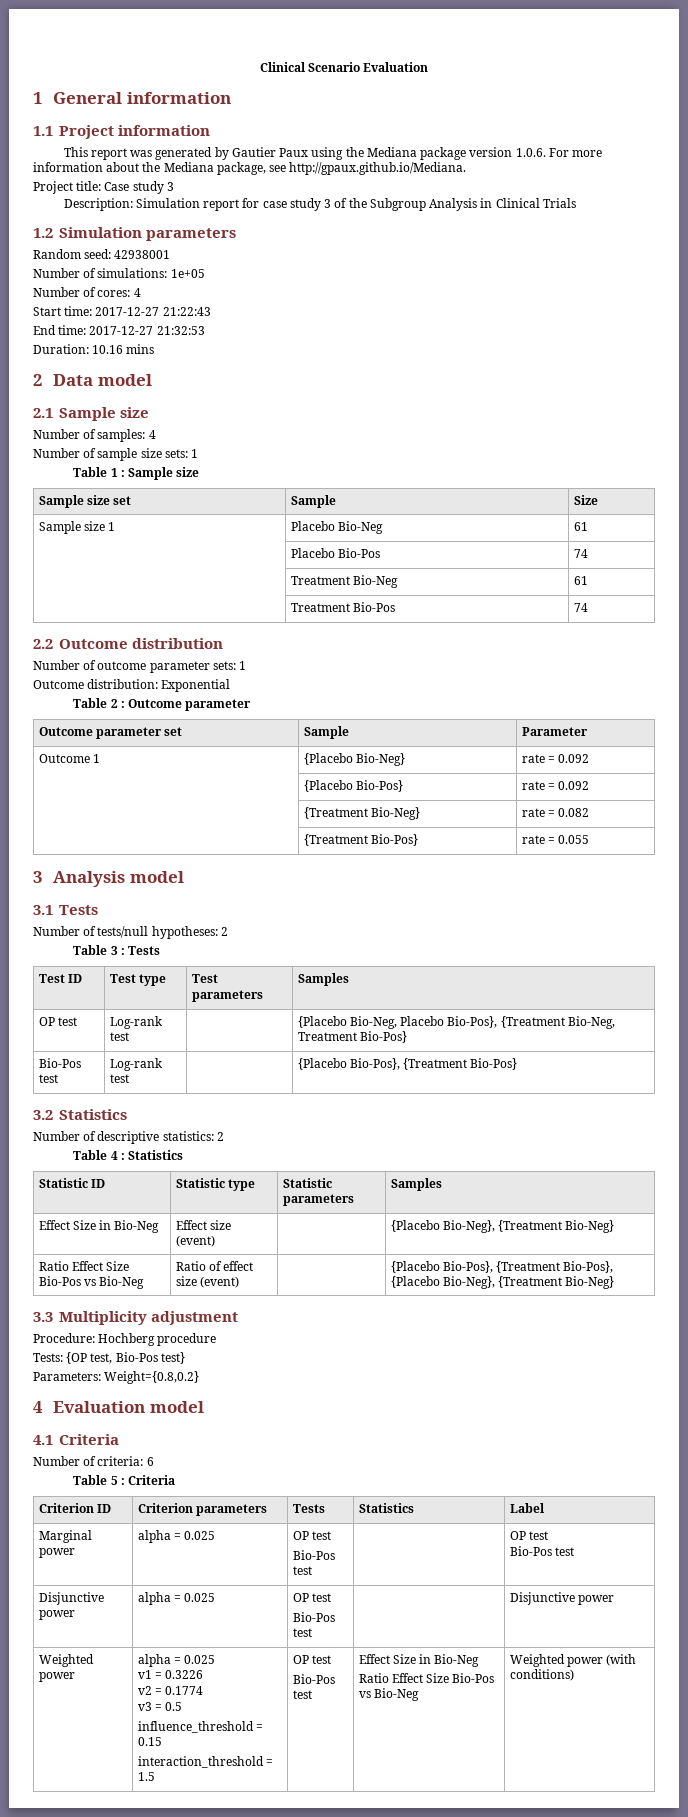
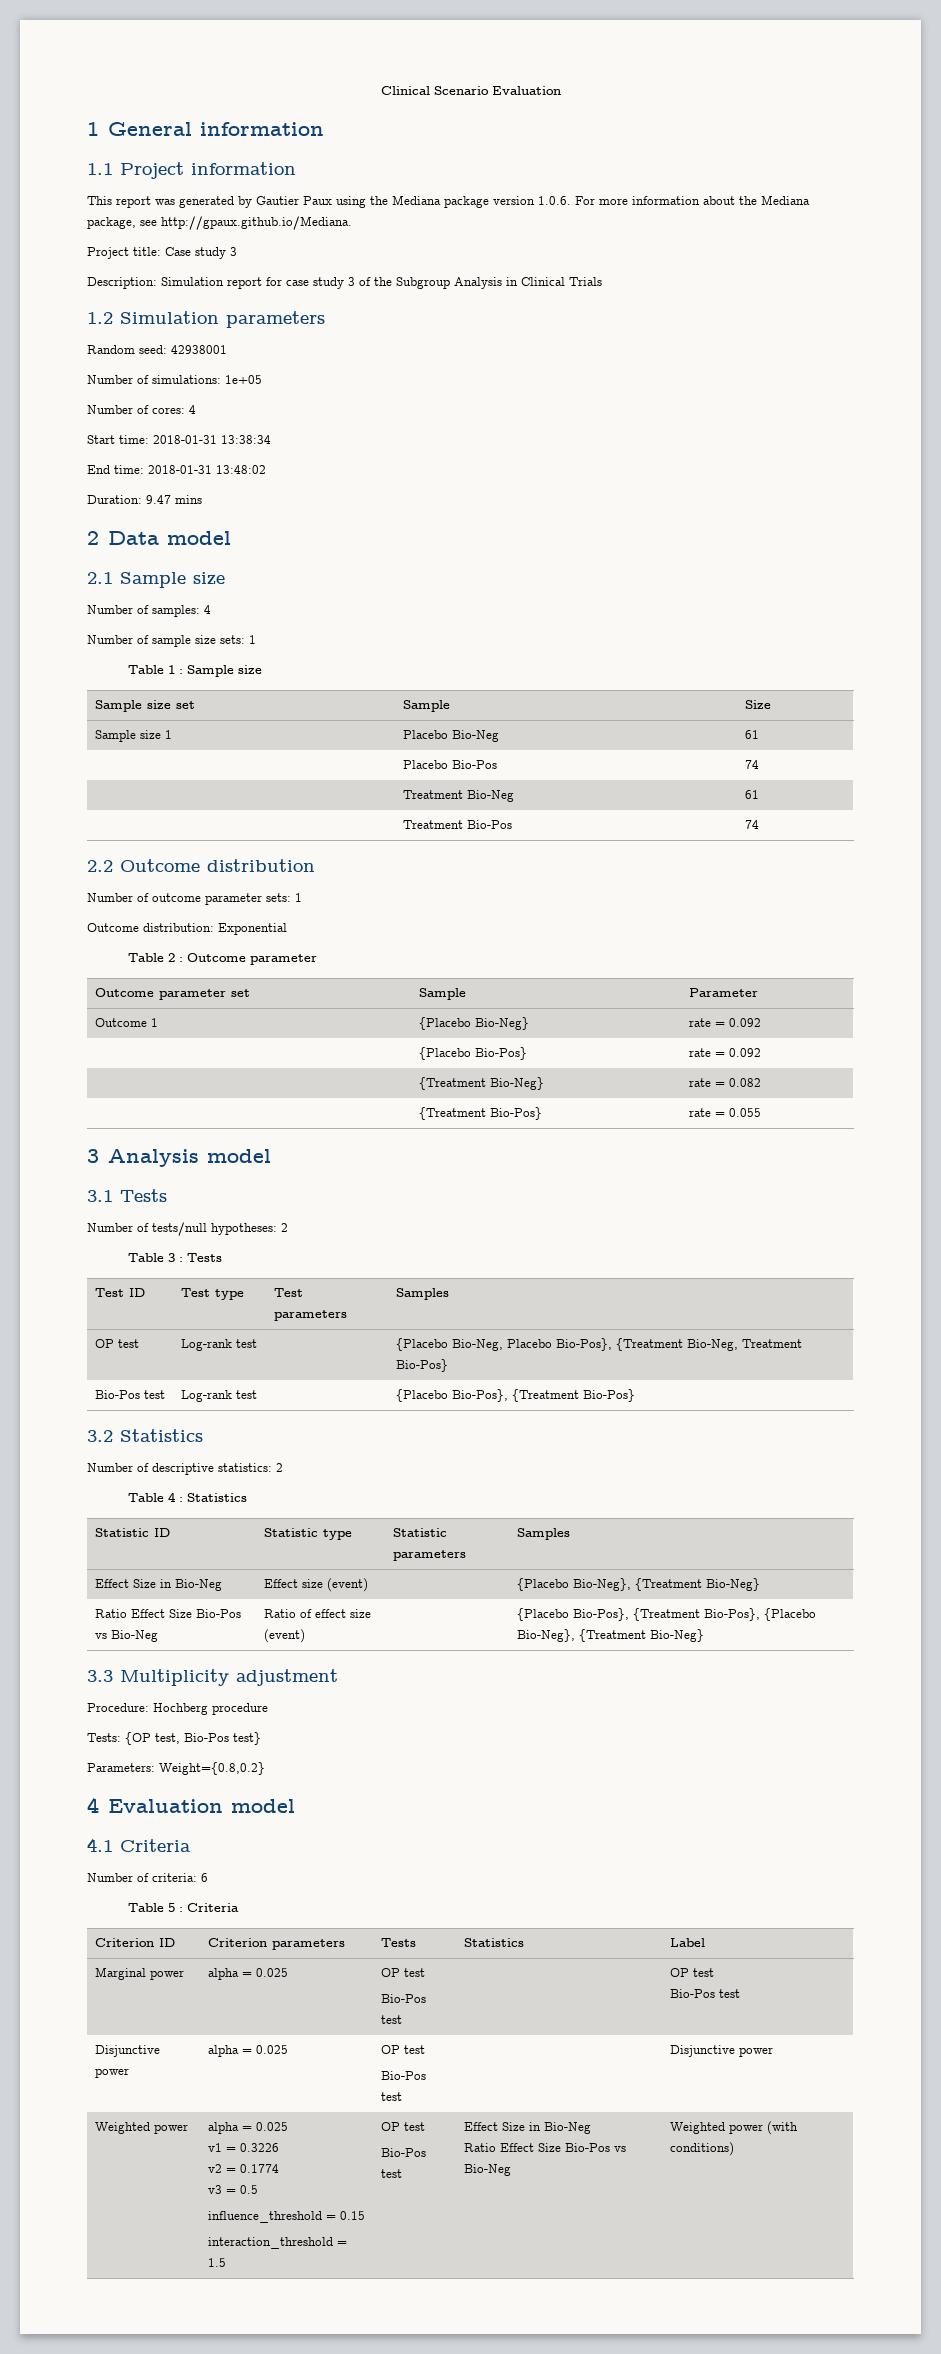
- Start time: 2017-12-27 21:22:43
+ Start time: 2018-01-31 13:38:34
- End time: 2017-12-27 21:32:53
+ End time: 2018-01-31 13:48:02
- Duration: 10.16 mins
+ Duration: 9.47 mins

